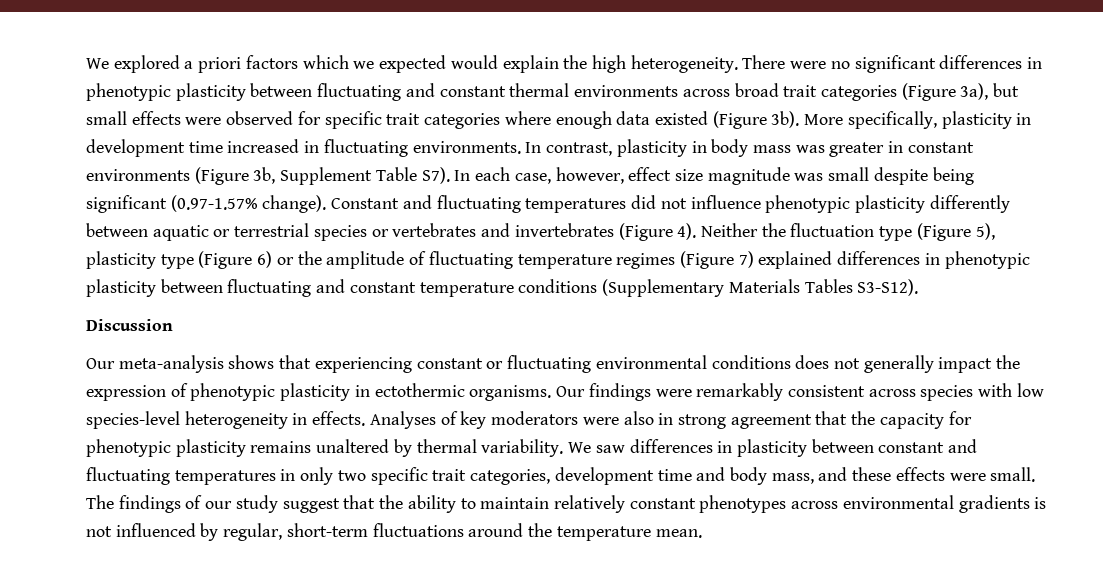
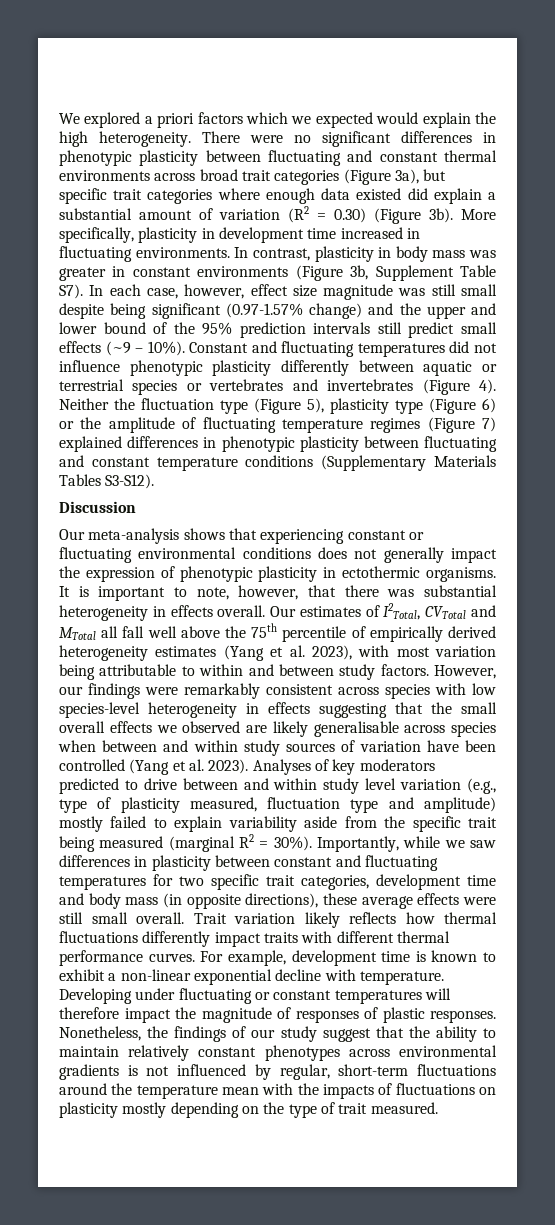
- There were no significant differences in phenotypic plasticity between fluctuating and constant thermal environments across broad trait categories (Figure 3a), but small effects were observed for specific trait categories where enough data existed (Figure 3b).
+ There were no significant differences in phenotypic plasticity between fluctuating and constant thermal environments across broad trait categories (Figure 3a), but specific trait categories where enough data existed did explain a substantial amount of variation (R2 = 0.30) (Figure 3b).
- In contrast, plasticity in body mass was greater in constant environments (Figure 3b, Supplement Table S7). In each case, however, effect size magnitude was small despite being significant (0.97-1.57% change).
+ In contrast, plasticity in body mass was greater in constant environments (Figure 3b, Supplement Table S7). In each case, however, effect size magnitude was still small despite being significant (0.97-1.57% change) and the upper and lower bound of the 95% prediction intervals still predict small effects (~9 – 10%).
- Our findings were remarkably consistent across species with low species-level heterogeneity in effects. Analyses of key moderators were also in strong agreement that the capacity for phenotypic plasticity remains unaltered by thermal variability. We saw differences in plasticity between constant and fluctuating temperatures in only two specific trait categories, development time and body mass, and these effects were small. The findings of our study suggest that the ability to maintain relatively constant phenotypes across environmental gradients is not influenced by regular, short-term fluctuations around the temperature mean.
+ It is important to note, however, that there was substantial heterogeneity in effects overall. Our estimates of I2Total, CVTotal and MTotal all fall well above the 75th percentile of empirically derived heterogeneity estimates (Yang et al. 2023), with most variation being attributable to within and between study factors. However, our findings were remarkably consistent across species with low species-level heterogeneity in effects suggesting that the small overall effects we observed are likely generalisable across species when between and within study sources of variation have been controlled (Yang et al. 2023). Analyses of key moderators predicted to drive between and within study level variation (e.g., type of plasticity measured, fluctuation type and amplitude) mostly failed to explain variability aside from the specific trait being measured (marginal R2 = 30%). Importantly, while we saw differences in plasticity between constant and fluctuating temperatures for two specific trait categories, development time and body mass (in opposite directions), these average effects were still small overall. Trait variation likely reflects how thermal fluctuations differently impact traits with different thermal performance curves. For example, development time is known to exhibit a non-linear exponential decline with temperature. Developing under fluctuating or constant temperatures will therefore impact the magnitude of responses of plastic responses. Nonetheless, the findings of our study suggest that the ability to maintain relatively constant phenotypes across environmental gradients is not influenced by regular, short-term fluctuations around the temperature mean with the impacts of fluctuations on plasticity mostly depending on the type of trait measured.

